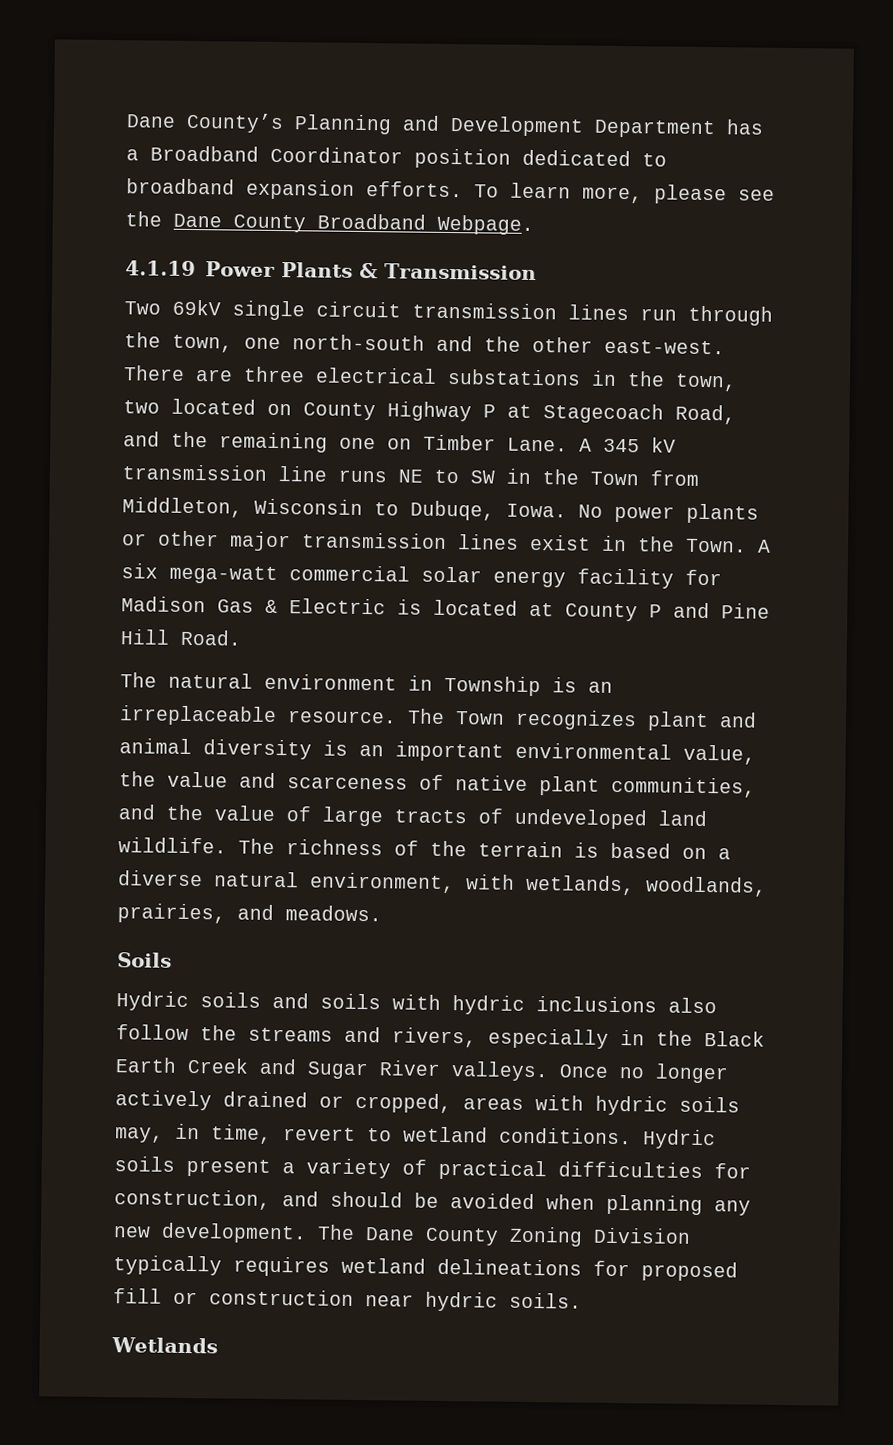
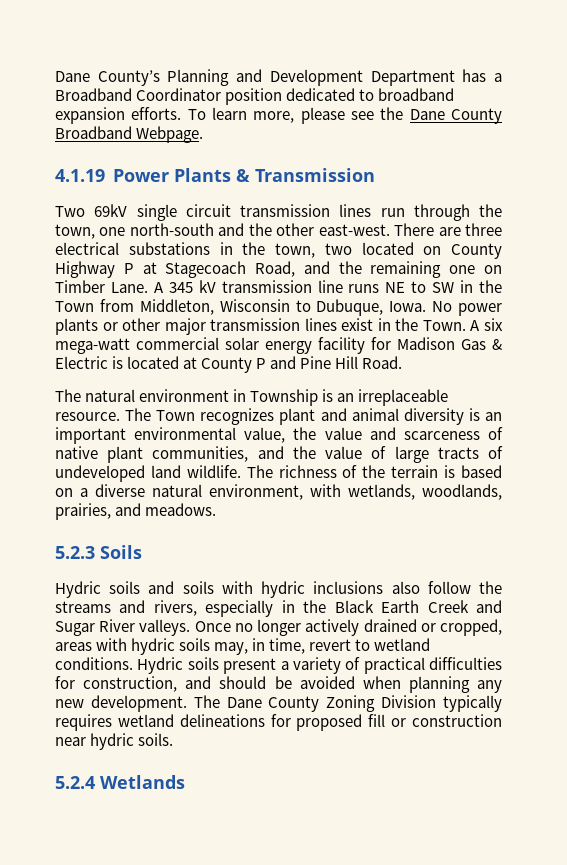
- A 345 kV transmission line runs NE to SW in the Town from Middleton, Wisconsin to Dubuqe, Iowa.
+ A 345 kV transmission line runs NE to SW in the Town from Middleton, Wisconsin to Dubuque, Iowa.
- Soils
+ 5.2.3 Soils
- Wetlands
+ 5.2.4 Wetlands

